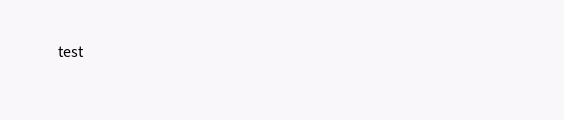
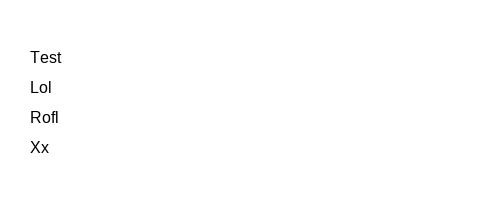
- test
+ Test
+ Lol
+ Rofl
+ Xx

